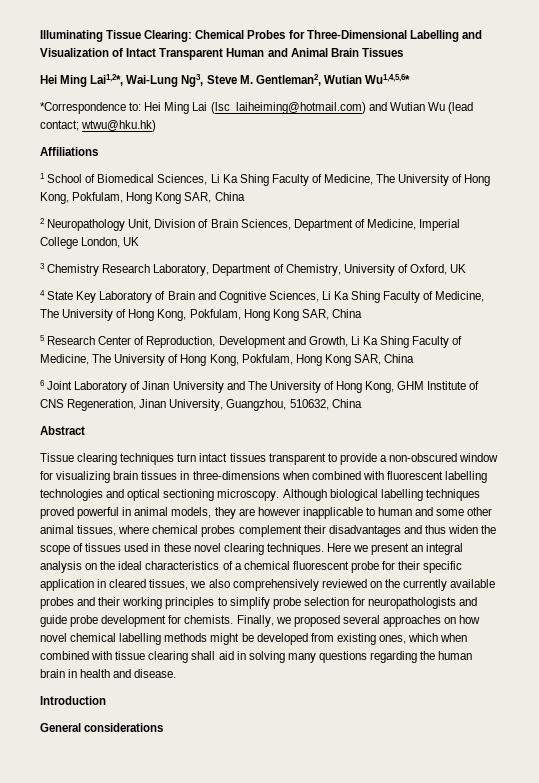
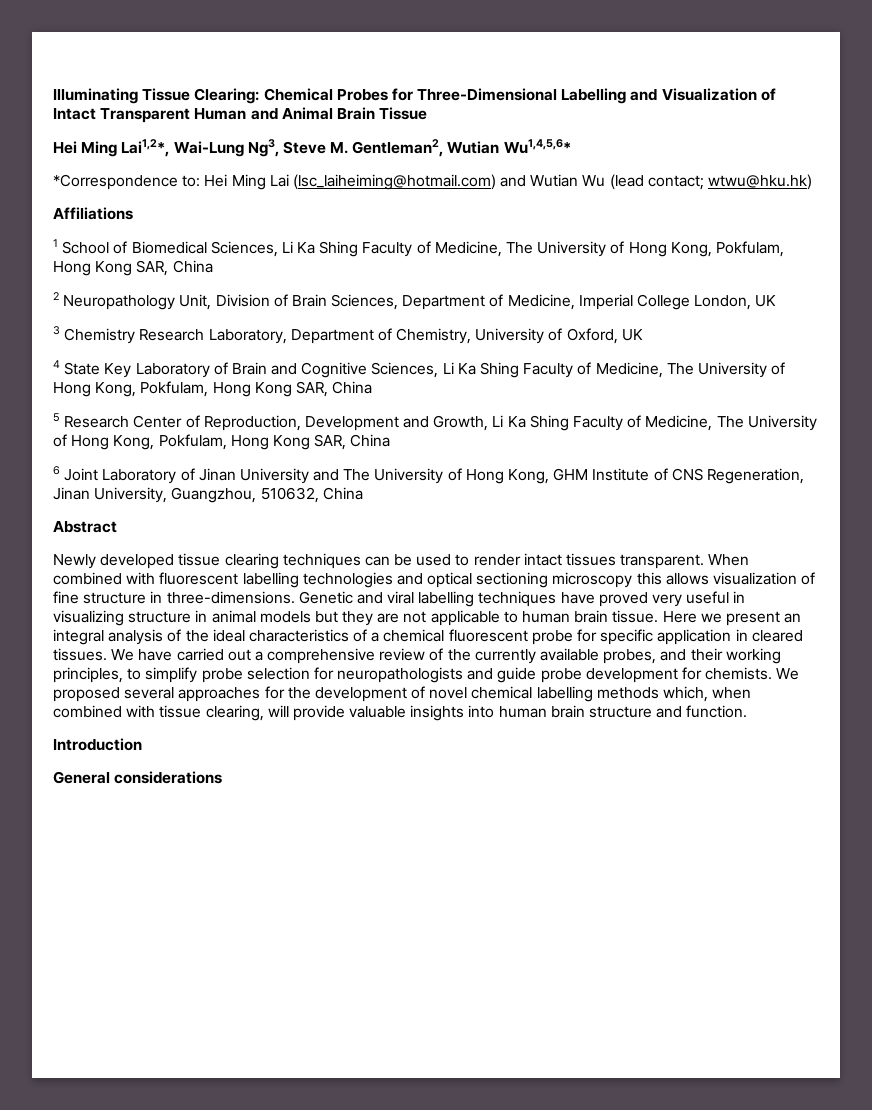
- Illuminating Tissue Clearing: Chemical Probes for Three-Dimensional Labelling and Visualization of Intact Transparent Human and Animal Brain Tissues
+ Illuminating Tissue Clearing: Chemical Probes for Three-Dimensional Labelling and Visualization of Intact Transparent Human and Animal Brain Tissue
- Tissue clearing techniques turn intact tissues transparent to provide a non-obscured window for visualizing brain tissues in three-dimensions when combined with fluorescent labelling technologies and optical sectioning microscopy. Although biological labelling techniques proved powerful in animal models, they are however inapplicable to human and some other animal tissues, where chemical probes complement their disadvantages and thus widen the scope of tissues used in these novel clearing techniques.
+ Newly developed tissue clearing techniques can be used to render intact tissues transparent. When combined with fluorescent labelling technologies and optical sectioning microscopy this allows visualization of fine structure in three-dimensions. Genetic and viral labelling techniques have proved very useful in visualizing structure in animal models but they are not applicable to human brain tissue.
- Here we present an integral analysis on the ideal characteristics of a chemical fluorescent probe for their specific application in cleared tissues, we also comprehensively reviewed on the currently available probes and their working principles to simplify probe selection for neuropathologists and guide probe development for chemists.
+ Here we present an integral analysis of the ideal characteristics of a chemical fluorescent probe for specific application in cleared tissues. We have carried out a comprehensive review of the currently available probes, and their working principles, to simplify probe selection for neuropathologists and guide probe development for chemists.
- Finally, we proposed several approaches on how novel chemical labelling methods might be developed from existing ones, which when combined with tissue clearing shall aid in solving many questions regarding the human brain in health and disease.
+ We proposed several approaches for the development of novel chemical labelling methods which, when combined with tissue clearing, will provide valuable insights into human brain structure and function.

